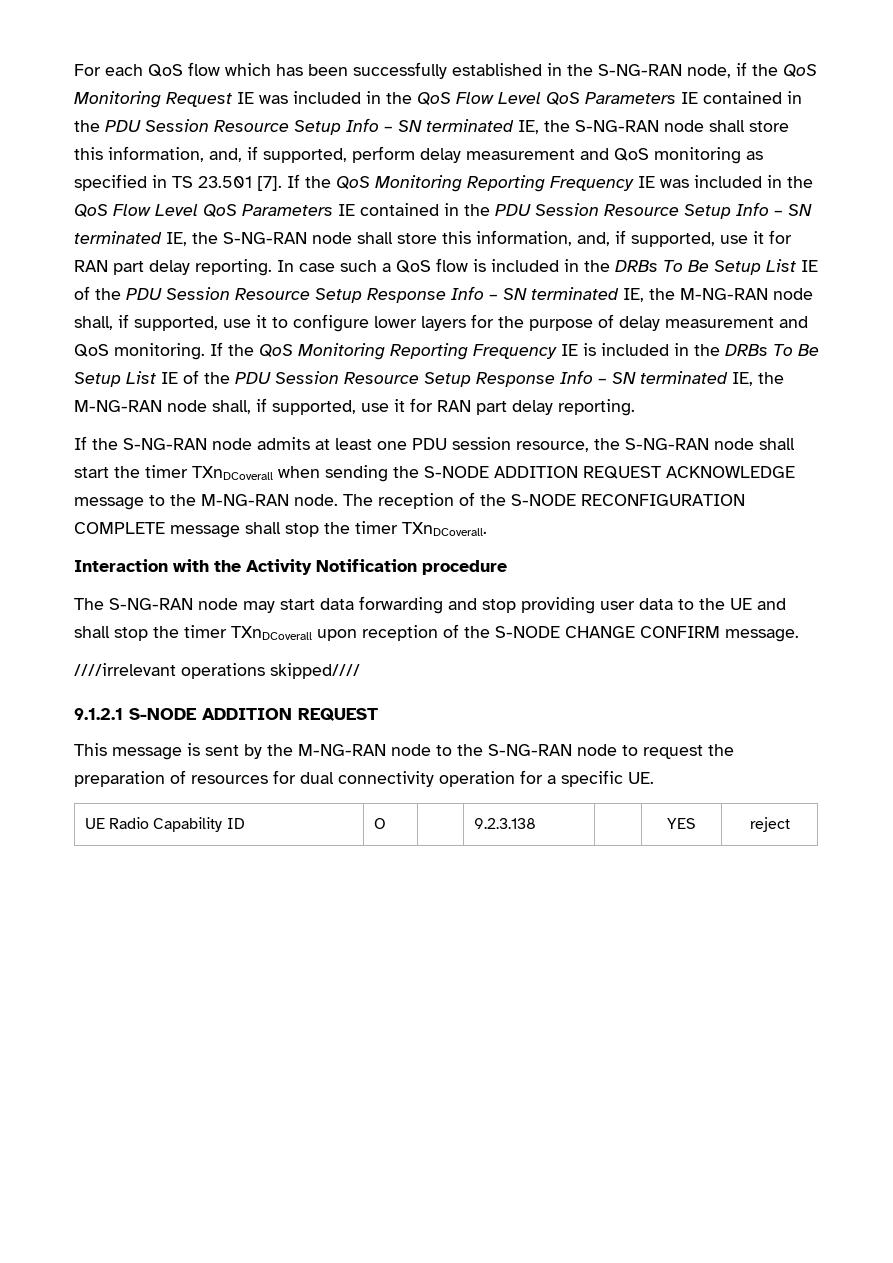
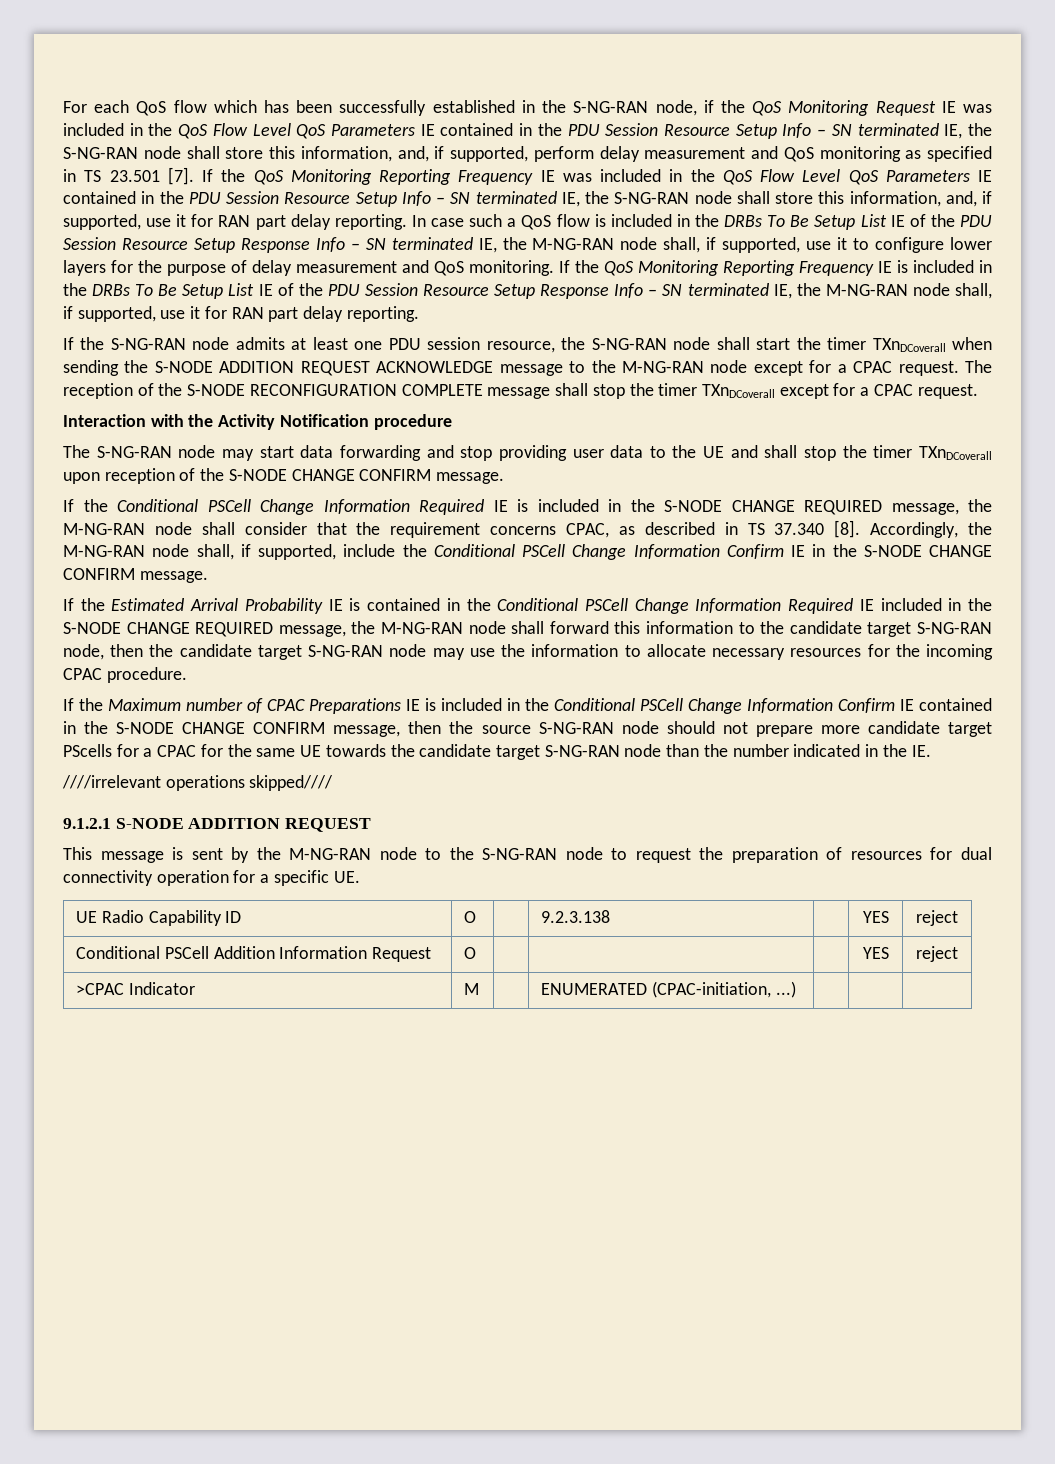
- If the S-NG-RAN node admits at least one PDU session resource, the S-NG-RAN node shall start the timer TXnDCoverall when sending the S-NODE ADDITION REQUEST ACKNOWLEDGE message to the M-NG-RAN node.
+ If the S-NG-RAN node admits at least one PDU session resource, the S-NG-RAN node shall start the timer TXnDCoverall when sending the S-NODE ADDITION REQUEST ACKNOWLEDGE message to the M-NG-RAN node except for a CPAC request.
- The reception of the S-NODE RECONFIGURATION COMPLETE message shall stop the timer TXnDCoverall.
+ The reception of the S-NODE RECONFIGURATION COMPLETE message shall stop the timer TXnDCoverall except for a CPAC request.
+ If the Conditional PSCell Change Information Required IE is included in the S-NODE CHANGE REQUIRED message, the M-NG-RAN node shall consider that the requirement concerns CPAC, as described in TS 37.340 [8]. Accordingly, the M-NG-RAN node shall, if supported, include the Conditional PSCell Change Information Confirm IE in the S-NODE CHANGE CONFIRM message.
+ If the Estimated Arrival Probability IE is contained in the Conditional PSCell Change Information Required IE included in the S-NODE CHANGE REQUIRED message, the M-NG-RAN node shall forward this information to the candidate target S-NG-RAN node, then the candidate target S-NG-RAN node may use the information to allocate necessary resources for the incoming CPAC procedure.
+ If the Maximum number of CPAC Preparations IE is included in the Conditional PSCell Change Information Confirm IE contained in the S-NODE CHANGE CONFIRM message, then the source S-NG-RAN node should not prepare more candidate target PScells for a CPAC for the same UE towards the candidate target S-NG-RAN node than the number indicated in the IE.
+ Conditional PSCell Addition Information Request | O | | | | YES | reject
+ >CPAC Indicator | M | | ENUMERATED (CPAC-initiation, ...) | | |

